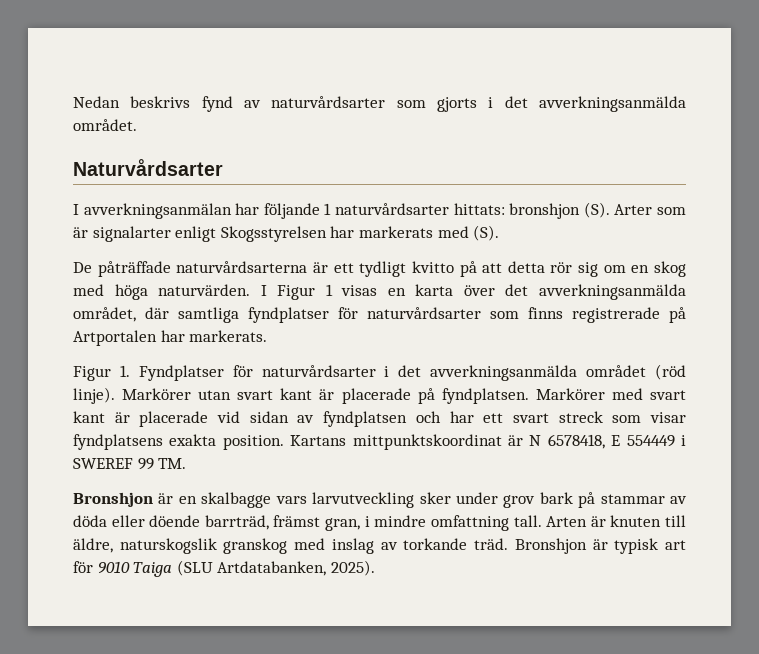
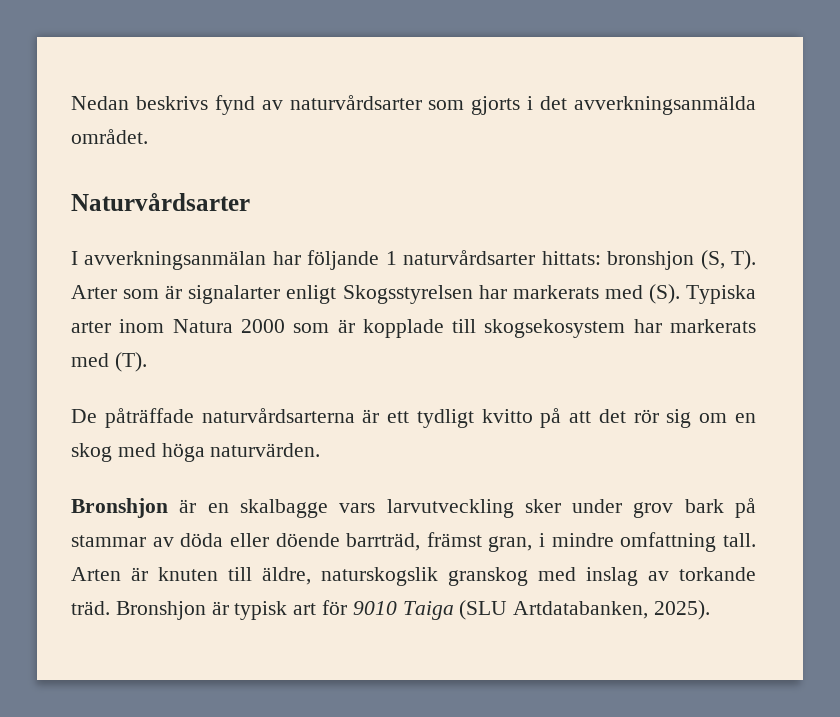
- I avverkningsanmälan har följande 1 naturvårdsarter hittats: bronshjon (S). Arter som är signalarter enligt Skogsstyrelsen har markerats med (S).
+ I avverkningsanmälan har följande 1 naturvårdsarter hittats: bronshjon (S, T). Arter som är signalarter enligt Skogsstyrelsen har markerats med (S). Typiska arter inom Natura 2000 som är kopplade till skogsekosystem har markerats med (T).
- De påträffade naturvårdsarterna är ett tydligt kvitto på att detta rör sig om en skog med höga naturvärden. I Figur 1 visas en karta över det avverkningsanmälda området, där samtliga fyndplatser för naturvårdsarter som finns registrerade på Artportalen har markerats.
- Figur 1. Fyndplatser för naturvårdsarter i det avverkningsanmälda området (röd linje). Markörer utan svart kant är placerade på fyndplatsen. Markörer med svart kant är placerade vid sidan av fyndplatsen och har ett svart streck som visar fyndplatsens exakta position. Kartans mittpunktskoordinat är N 6578418, E 554449 i SWEREF 99 TM.
+ De påträffade naturvårdsarterna är ett tydligt kvitto på att det rör sig om en skog med höga naturvärden.

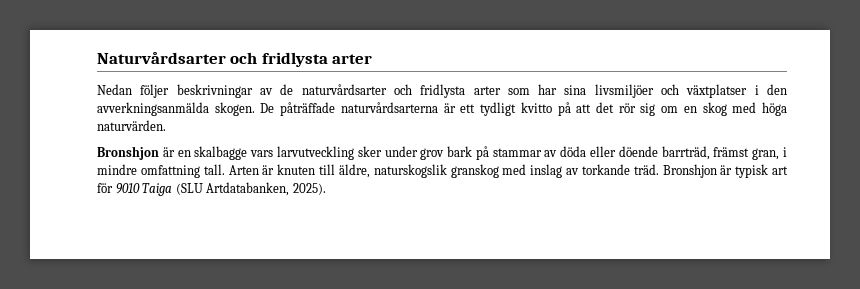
- Nedan beskrivs fynd av naturvårdsarter som gjorts i det avverkningsanmälda området.
- Naturvårdsarter
- I avverkningsanmälan har följande 1 naturvårdsarter hittats: bronshjon (S, T). Arter som är signalarter enligt Skogsstyrelsen har markerats med (S). Typiska arter inom Natura 2000 som är kopplade till skogsekosystem har markerats med (T).
- De påträffade naturvårdsarterna är ett tydligt kvitto på att det rör sig om en skog med höga naturvärden.
+ Naturvårdsarter och fridlysta arter
+ Nedan följer beskrivningar av de naturvårdsarter och fridlysta arter som har sina livsmiljöer och växtplatser i den avverkningsanmälda skogen. De påträffade naturvårdsarterna är ett tydligt kvitto på att det rör sig om en skog med höga naturvärden.

